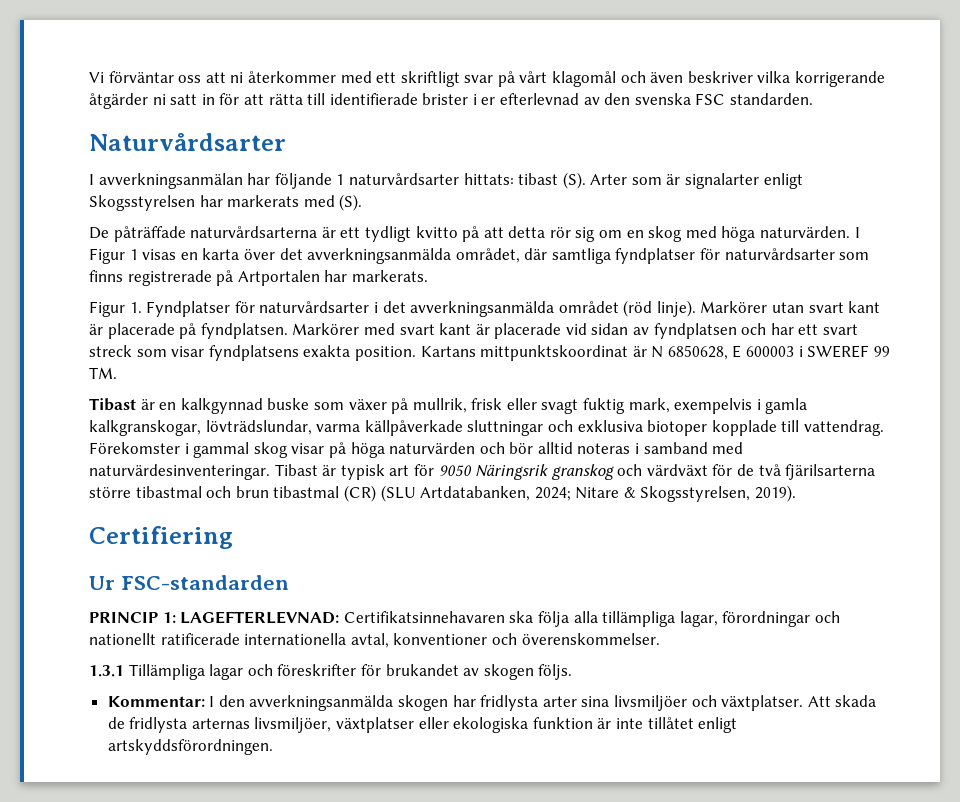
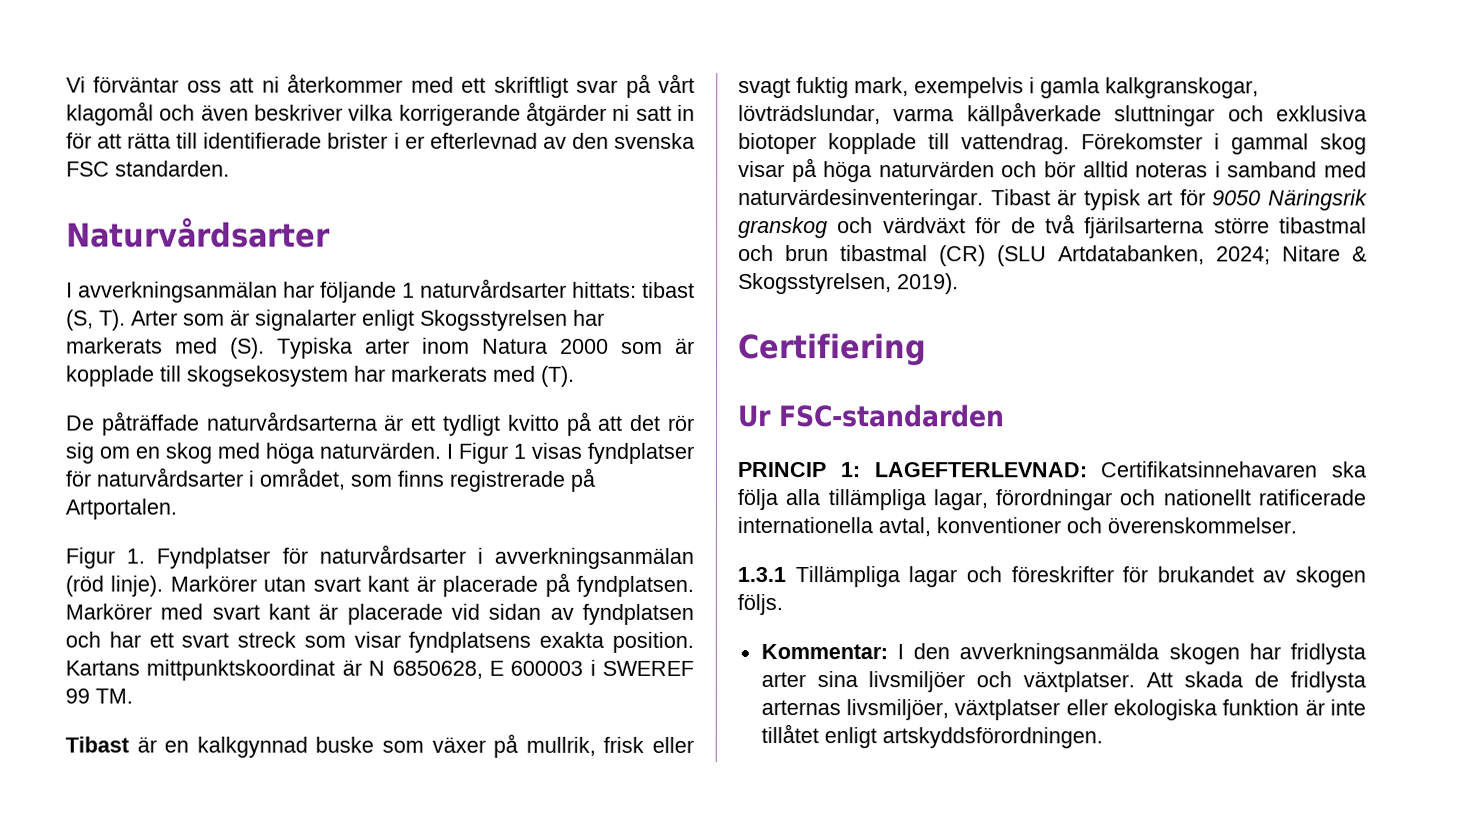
- I avverkningsanmälan har följande 1 naturvårdsarter hittats: tibast (S). Arter som är signalarter enligt Skogsstyrelsen har markerats med (S).
+ I avverkningsanmälan har följande 1 naturvårdsarter hittats: tibast (S, T). Arter som är signalarter enligt Skogsstyrelsen har markerats med (S). Typiska arter inom Natura 2000 som är kopplade till skogsekosystem har markerats med (T).
- De påträffade naturvårdsarterna är ett tydligt kvitto på att detta rör sig om en skog med höga naturvärden.
+ De påträffade naturvårdsarterna är ett tydligt kvitto på att det rör sig om en skog med höga naturvärden.
- I Figur 1 visas en karta över det avverkningsanmälda området, där samtliga fyndplatser för naturvårdsarter som finns registrerade på Artportalen har markerats.
+ I Figur 1 visas fyndplatser för naturvårdsarter i området, som finns registrerade på Artportalen.
- Figur 1. Fyndplatser för naturvårdsarter i det avverkningsanmälda området (röd linje).
+ Figur 1. Fyndplatser för naturvårdsarter i avverkningsanmälan (röd linje).

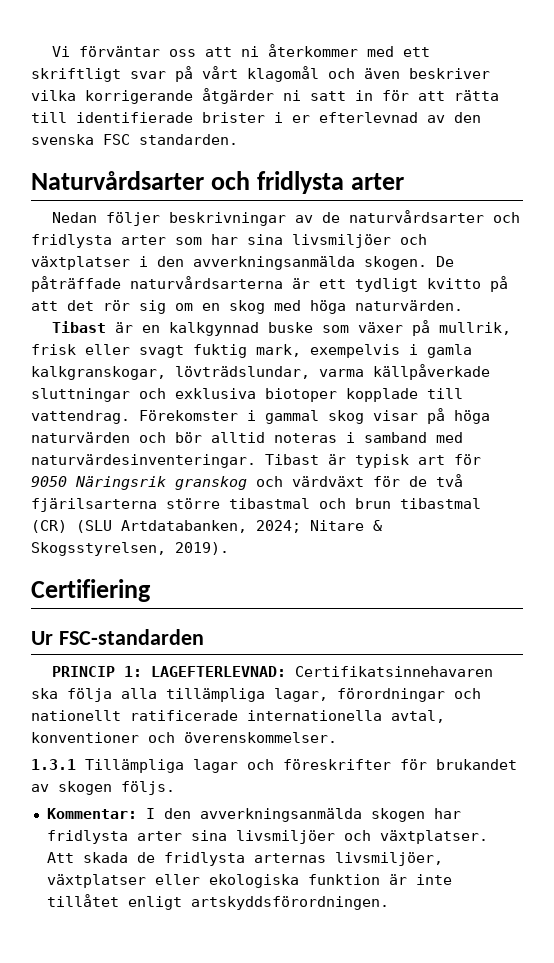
- Naturvårdsarter
- I avverkningsanmälan har följande 1 naturvårdsarter hittats: tibast (S, T). Arter som är signalarter enligt Skogsstyrelsen har markerats med (S). Typiska arter inom Natura 2000 som är kopplade till skogsekosystem har markerats med (T).
- De påträffade naturvårdsarterna är ett tydligt kvitto på att det rör sig om en skog med höga naturvärden. I Figur 1 visas fyndplatser för naturvårdsarter i området, som finns registrerade på Artportalen.
- Figur 1. Fyndplatser för naturvårdsarter i avverkningsanmälan (röd linje). Markörer utan svart kant är placerade på fyndplatsen. Markörer med svart kant är placerade vid sidan av fyndplatsen och har ett svart streck som visar fyndplatsens exakta position. Kartans mittpunktskoordinat är N 6850628, E 600003 i SWEREF 99 TM.
+ Naturvårdsarter och fridlysta arter
+ Nedan följer beskrivningar av de naturvårdsarter och fridlysta arter som har sina livsmiljöer och växtplatser i den avverkningsanmälda skogen. De påträffade naturvårdsarterna är ett tydligt kvitto på att det rör sig om en skog med höga naturvärden.

